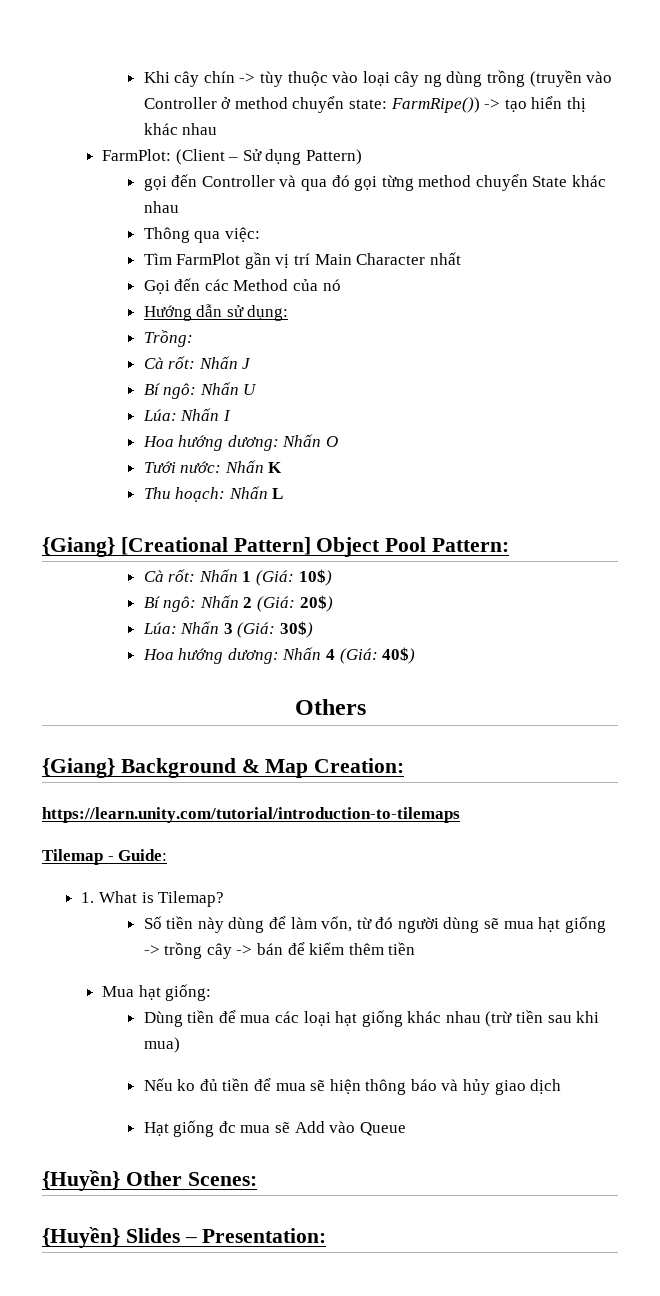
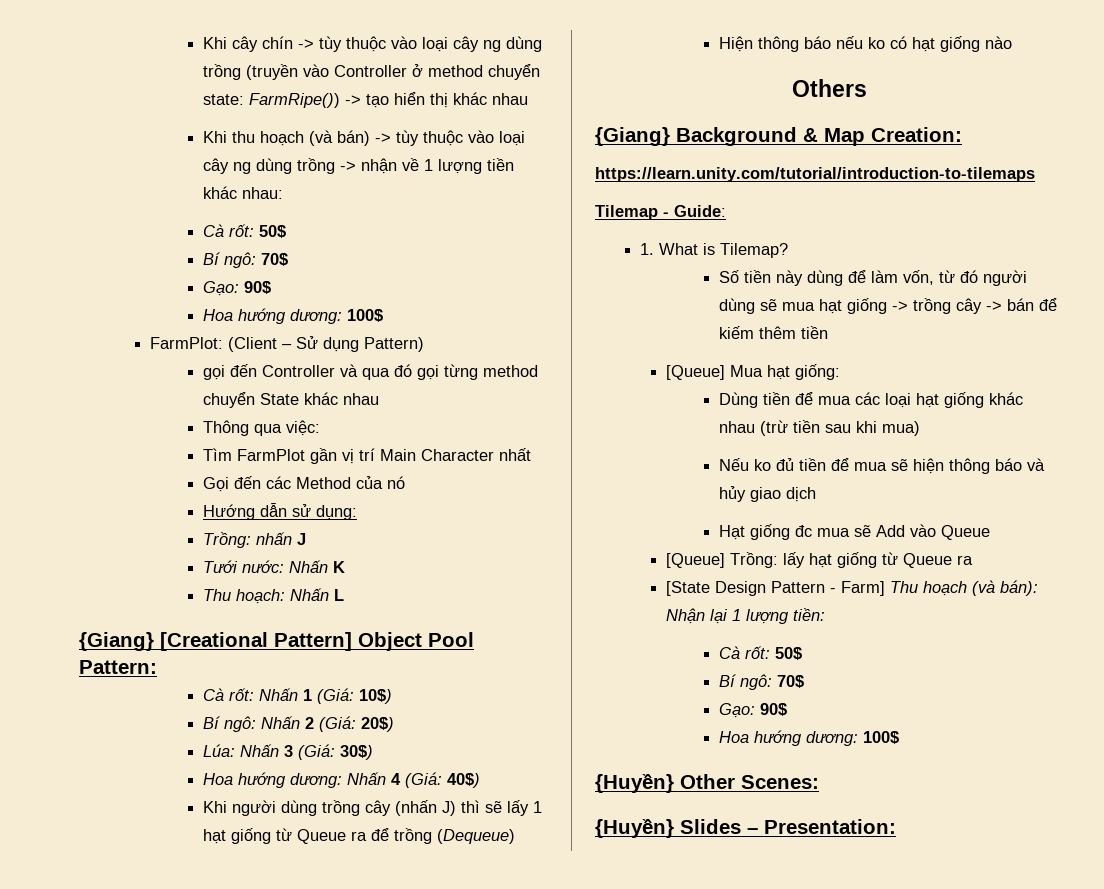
+ Khi thu hoạch (và bán) -> tùy thuộc vào loại cây ng dùng trồng -> nhận về 1 lượng tiền khác nhau:
+ Cà rốt: 50$
+ Bí ngô: 70$
+ Gạo: 90$
+ Hoa hướng dương: 100$
- Trồng:
- Cà rốt: Nhấn J
- Bí ngô: Nhấn U
- Lúa: Nhấn I
- Hoa hướng dương: Nhấn O
+ Trồng: nhấn J
+ Khi người dùng trồng cây (nhấn J) thì sẽ lấy 1 hạt giống từ Queue ra để trồng (Dequeue)
+ Hiện thông báo nếu ko có hạt giống nào
- Mua hạt giống:
+ [Queue] Mua hạt giống:
+ [Queue] Trồng: lấy hạt giống từ Queue ra
+ [State Design Pattern - Farm] Thu hoạch (và bán): Nhận lại 1 lượng tiền:
+ Cà rốt: 50$
+ Bí ngô: 70$
+ Gạo: 90$
+ Hoa hướng dương: 100$

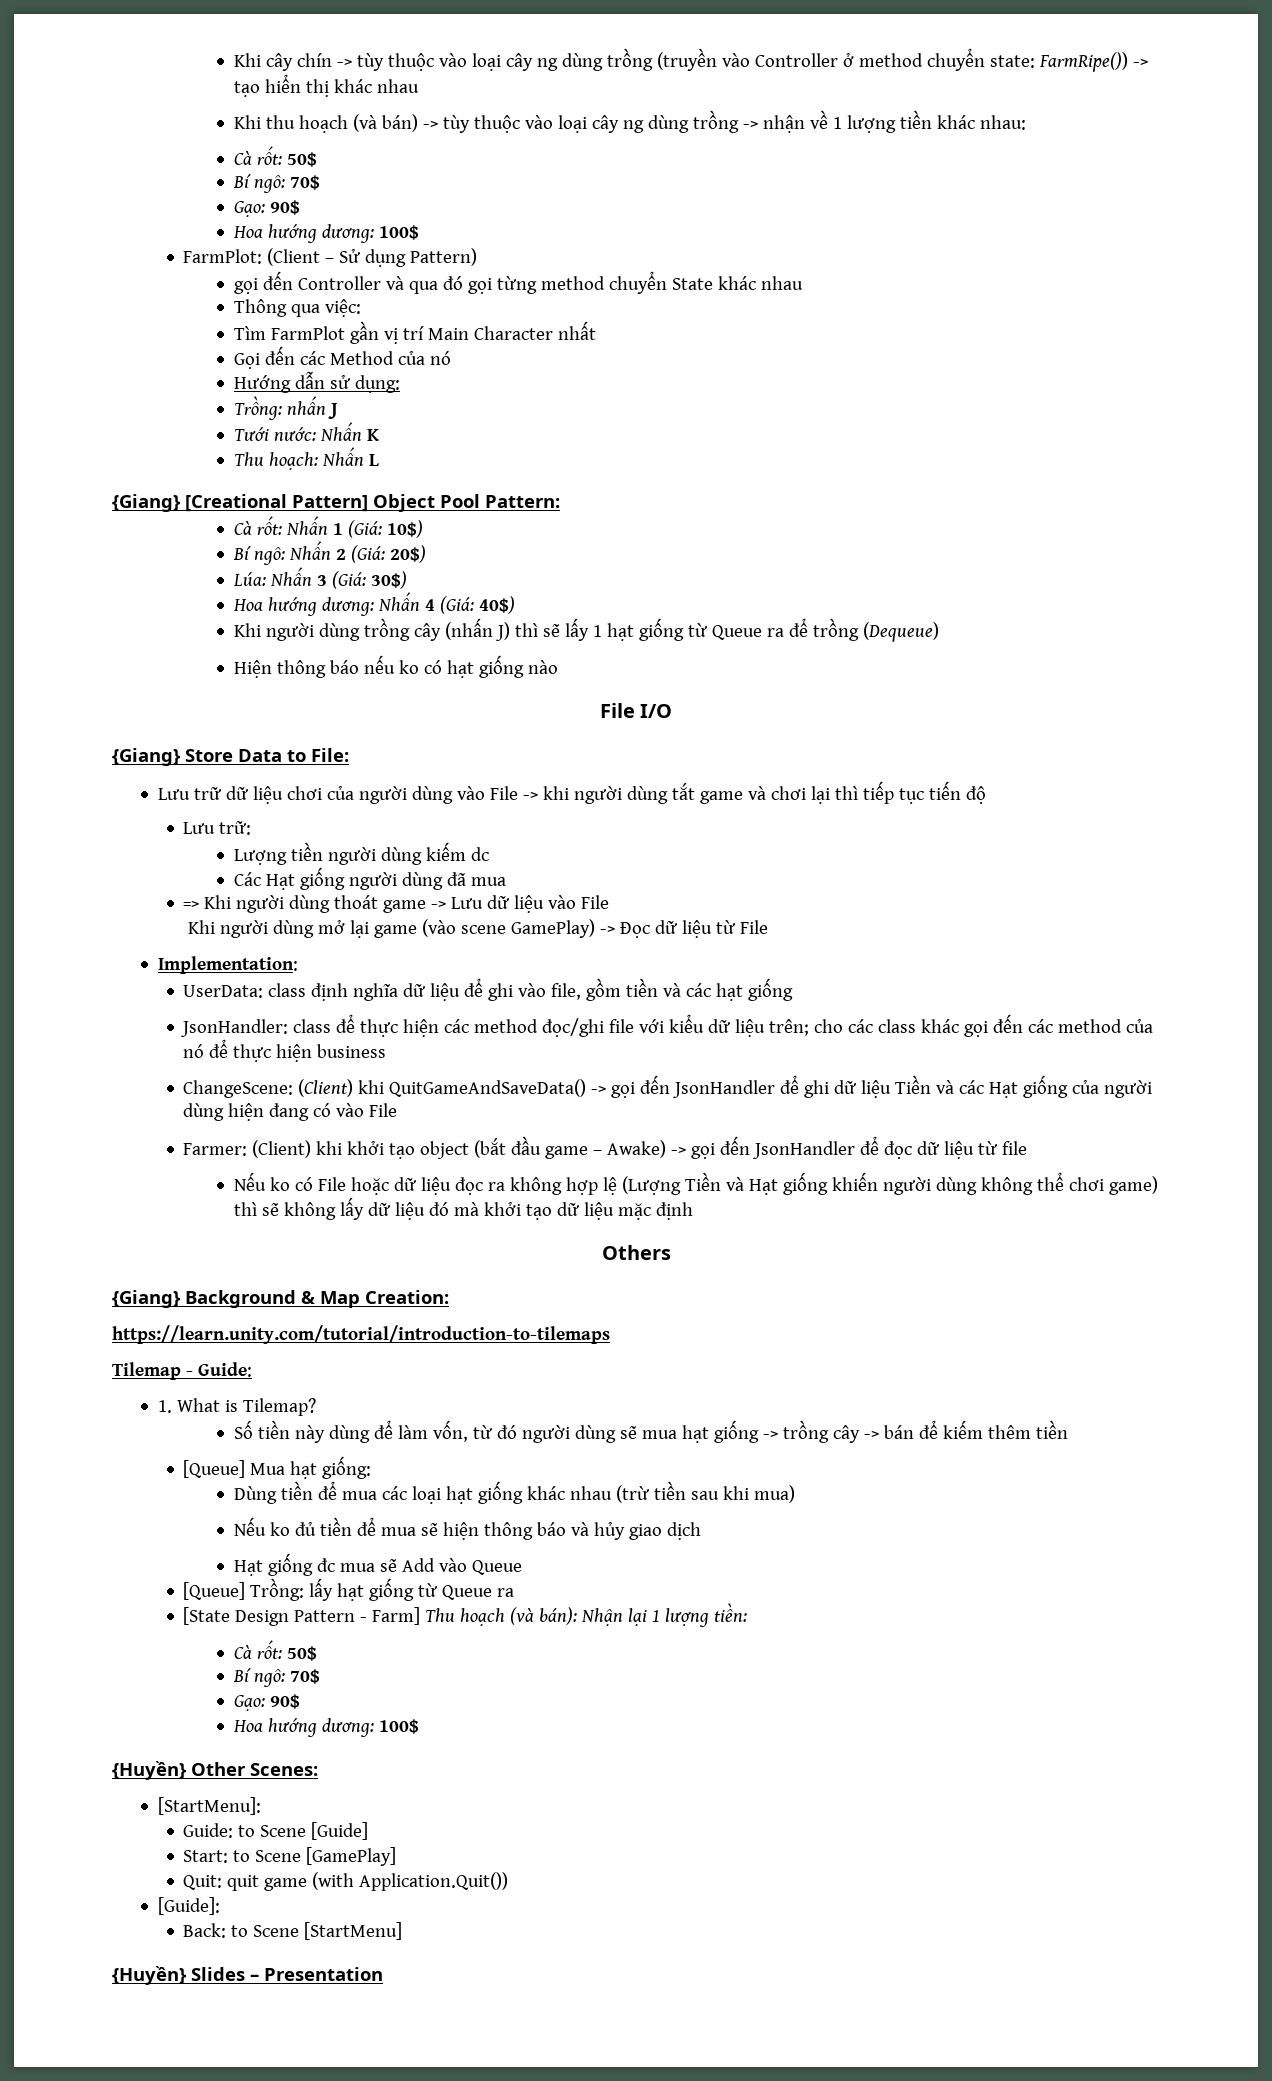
+ File I/O
+ {Giang} Store Data to File:
+ Lưu trữ dữ liệu chơi của người dùng vào File -> khi người dùng tắt game và chơi lại thì tiếp tục tiến độ
+ Lưu trữ:
+ Lượng tiền người dùng kiếm dc
+ Các Hạt giống người dùng đã mua
+ => Khi người dùng thoát game -> Lưu dữ liệu vào File
+ Khi người dùng mở lại game (vào scene GamePlay) -> Đọc dữ liệu từ File
+ Implementation:
+ UserData: class định nghĩa dữ liệu để ghi vào file, gồm tiền và các hạt giống
+ JsonHandler: class để thực hiện các method đọc/ghi file với kiểu dữ liệu trên; cho các class khác gọi đến các method của nó để thực hiện business
+ ChangeScene: (Client) khi QuitGameAndSaveData() -> gọi đến JsonHandler để ghi dữ liệu Tiền và các Hạt giống của người dùng hiện đang có vào File
+ Farmer: (Client) khi khởi tạo object (bắt đầu game – Awake) -> gọi đến JsonHandler để đọc dữ liệu từ file
+ Nếu ko có File hoặc dữ liệu đọc ra không hợp lệ (Lượng Tiền và Hạt giống khiến người dùng không thể chơi game) thì sẽ không lấy dữ liệu đó mà khởi tạo dữ liệu mặc định
+ [StartMenu]:
+ Guide: to Scene [Guide]
+ Start: to Scene [GamePlay]
+ Quit: quit game (with Application.Quit())
+ [Guide]:
+ Back: to Scene [StartMenu]
- {Huyền} Slides – Presentation:
+ {Huyền} Slides – Presentation

